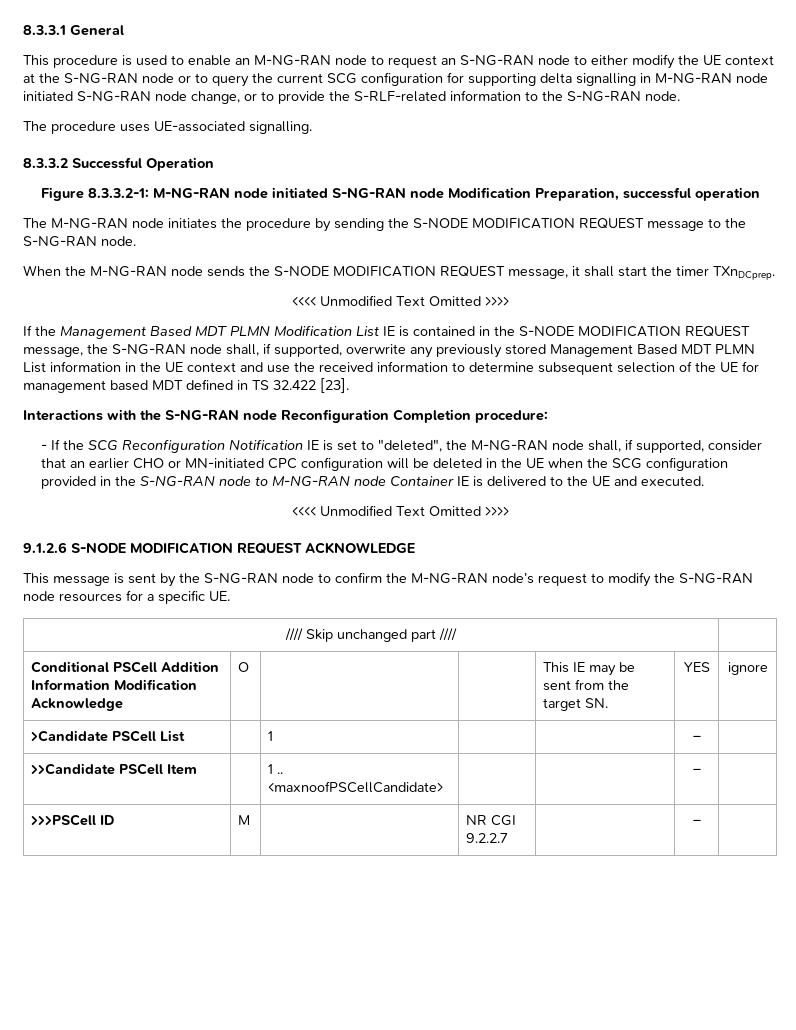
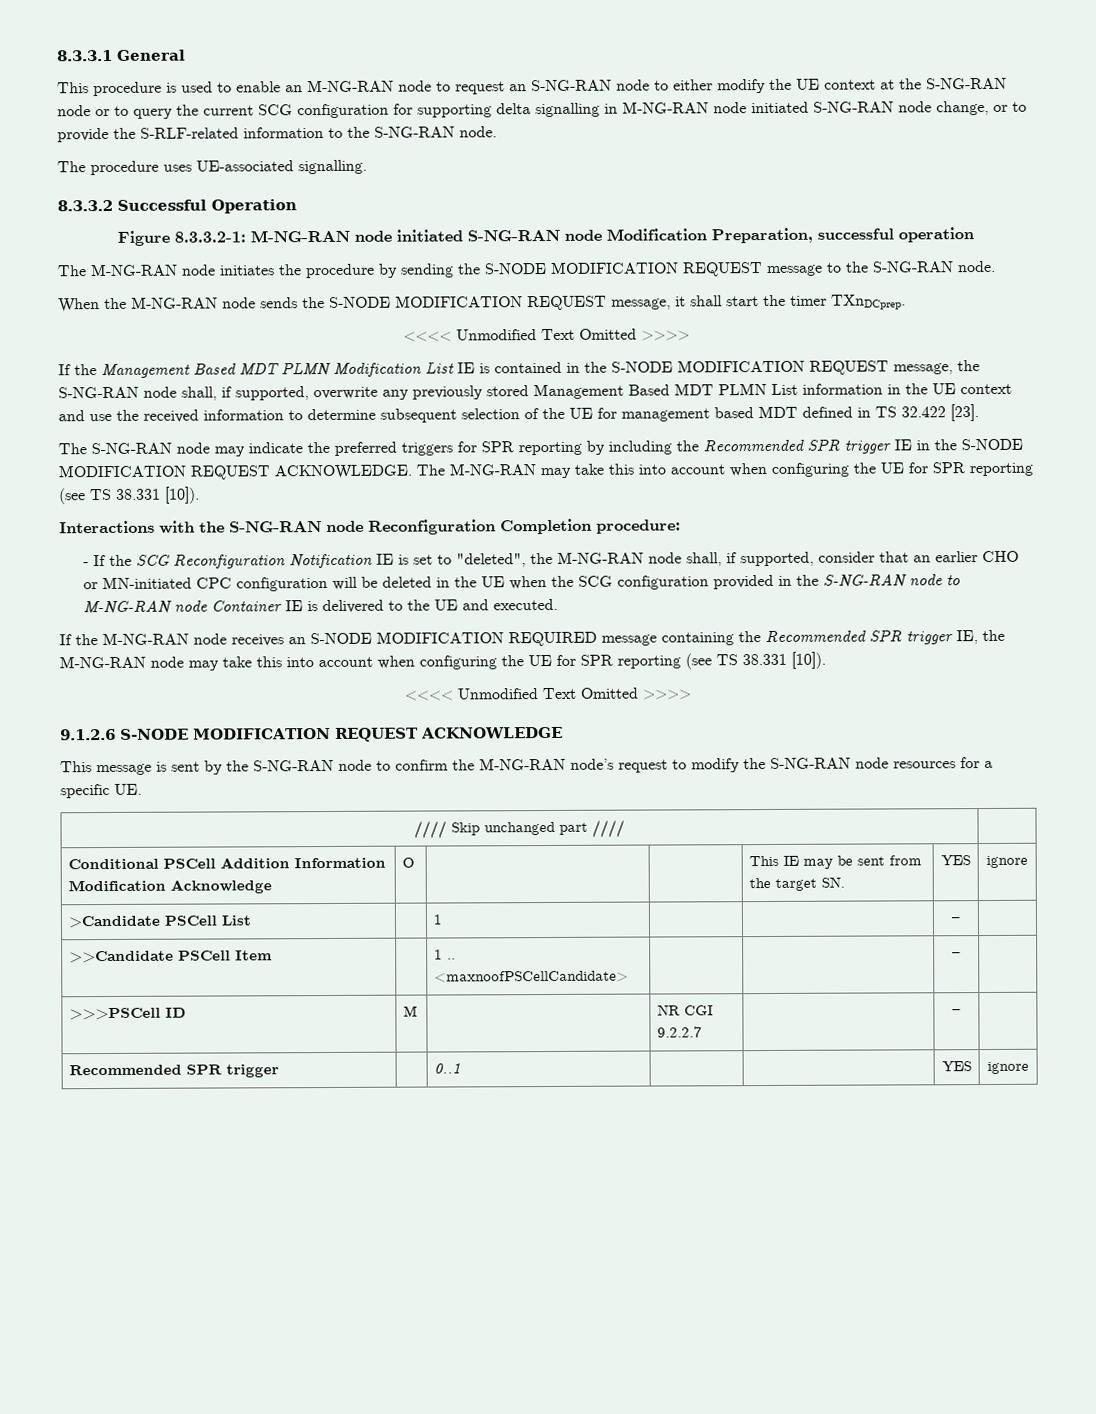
+ The S-NG-RAN node may indicate the preferred triggers for SPR reporting by including the Recommended SPR trigger IE in the S-NODE MODIFICATION REQUEST ACKNOWLEDGE. The M-NG-RAN may take this into account when configuring the UE for SPR reporting (see TS 38.331 [10]).
+ If the M-NG-RAN node receives an S-NODE MODIFICATION REQUIRED message containing the Recommended SPR trigger IE, the M-NG-RAN node may take this into account when configuring the UE for SPR reporting (see TS 38.331 [10]).
+ Recommended SPR trigger | | 0..1 | | | YES | ignore

